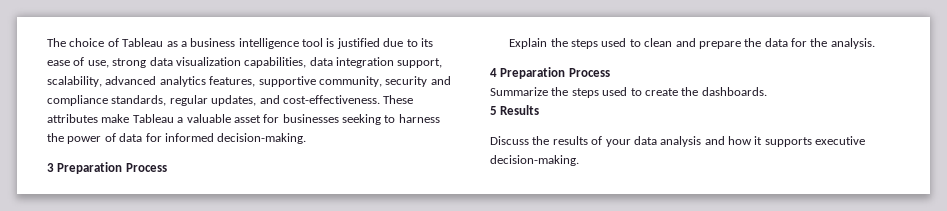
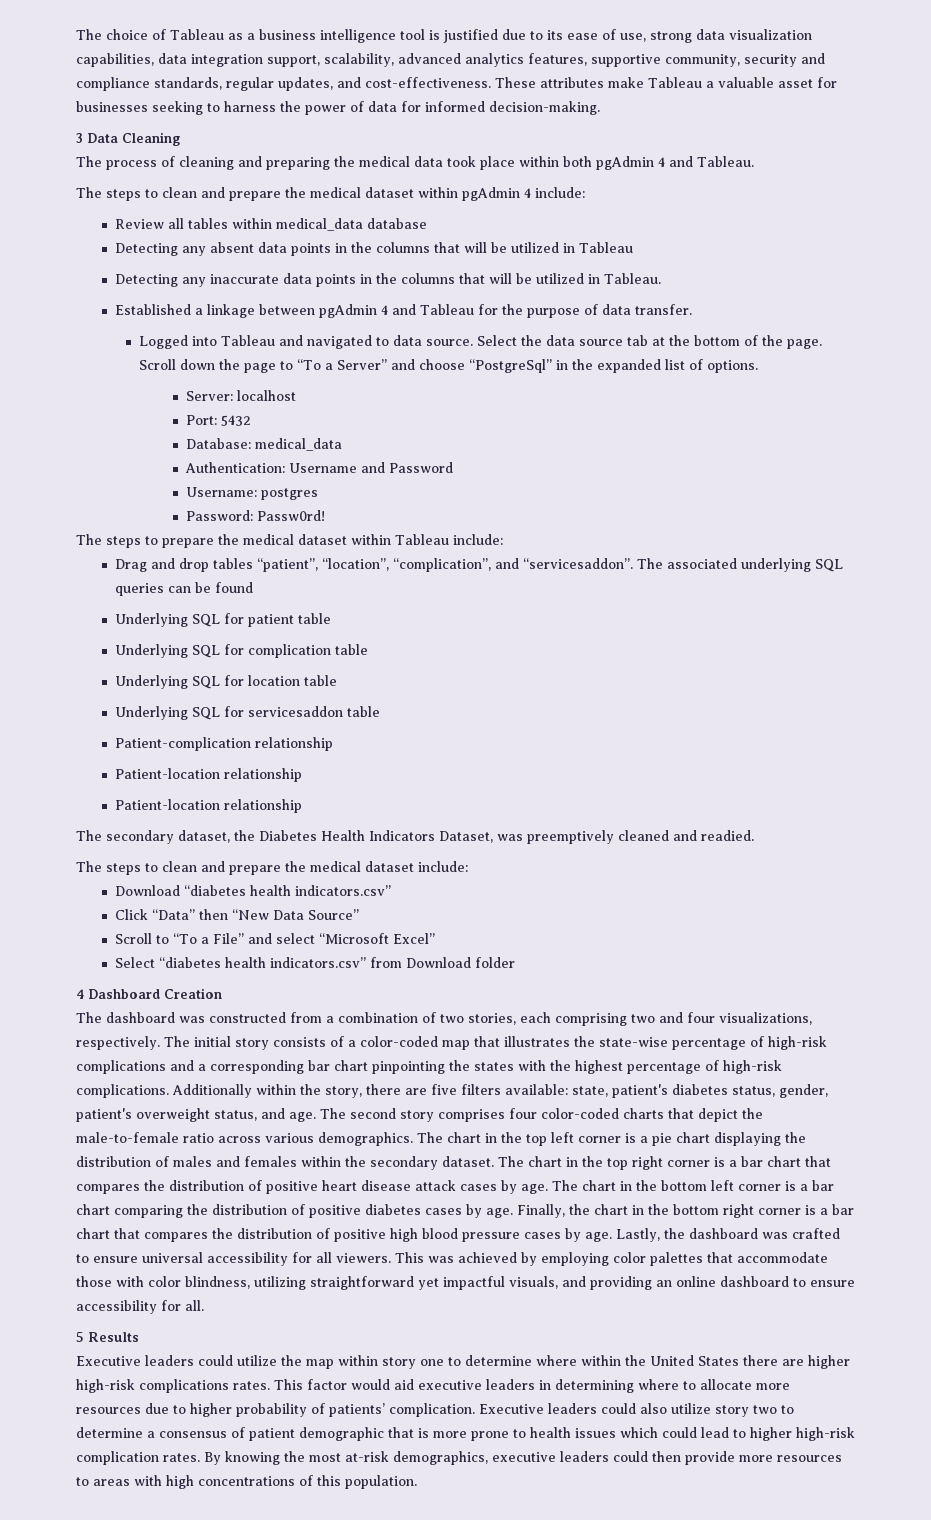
- 3 Preparation Process
- Explain the steps used to clean and prepare the data for the analysis.
- 4 Preparation Process
- Summarize the steps used to create the dashboards.
+ 3 Data Cleaning
+ The process of cleaning and preparing the medical data took place within both pgAdmin 4 and Tableau.
+ The steps to clean and prepare the medical dataset within pgAdmin 4 include:
+ Review all tables within medical_data database
+ Detecting any absent data points in the columns that will be utilized in Tableau
+ Detecting any inaccurate data points in the columns that will be utilized in Tableau.
+ Established a linkage between pgAdmin 4 and Tableau for the purpose of data transfer.
+ Logged into Tableau and navigated to data source. Select the data source tab at the bottom of the page. Scroll down the page to “To a Server” and choose “PostgreSql” in the expanded list of options.
+ Server: localhost
+ Port: 5432
+ Database: medical_data
+ Authentication: Username and Password
+ Username: postgres
+ Password: Passw0rd!
+ The steps to prepare the medical dataset within Tableau include:
+ Drag and drop tables “patient”, “location”, “complication”, and “servicesaddon”. The associated underlying SQL queries can be found
+ Underlying SQL for patient table
+ Underlying SQL for complication table
+ Underlying SQL for location table
+ Underlying SQL for servicesaddon table
+ Patient-complication relationship
+ Patient-location relationship
+ Patient-location relationship
+ The secondary dataset, the Diabetes Health Indicators Dataset, was preemptively cleaned and readied.
+ The steps to clean and prepare the medical dataset include:
+ Download “diabetes health indicators.csv”
+ Click “Data” then “New Data Source”
+ Scroll to “To a File” and select “Microsoft Excel”
+ Select “diabetes health indicators.csv” from Download folder
+ 4 Dashboard Creation
+ The dashboard was constructed from a combination of two stories, each comprising two and four visualizations, respectively. The initial story consists of a color-coded map that illustrates the state-wise percentage of high-risk complications and a corresponding bar chart pinpointing the states with the highest percentage of high-risk complications. Additionally within the story, there are five filters available: state, patient's diabetes status, gender, patient's overweight status, and age. The second story comprises four color-coded charts that depict the male-to-female ratio across various demographics. The chart in the top left corner is a pie chart displaying the distribution of males and females within the secondary dataset. The chart in the top right corner is a bar chart that compares the distribution of positive heart disease attack cases by age. The chart in the bottom left corner is a bar chart comparing the distribution of positive diabetes cases by age. Finally, the chart in the bottom right corner is a bar chart that compares the distribution of positive high blood pressure cases by age. Lastly, the dashboard was crafted to ensure universal accessibility for all viewers. This was achieved by employing color palettes that accommodate those with color blindness, utilizing straightforward yet impactful visuals, and providing an online dashboard to ensure accessibility for all.
  5 Results
- Discuss the results of your data analysis and how it supports executive decision-making.
+ Executive leaders could utilize the map within story one to determine where within the United States there are higher high-risk complications rates. This factor would aid executive leaders in determining where to allocate more resources due to higher probability of patients’ complication. Executive leaders could also utilize story two to determine a consensus of patient demographic that is more prone to health issues which could lead to higher high-risk complication rates. By knowing the most at-risk demographics, executive leaders could then provide more resources to areas with high concentrations of this population.

